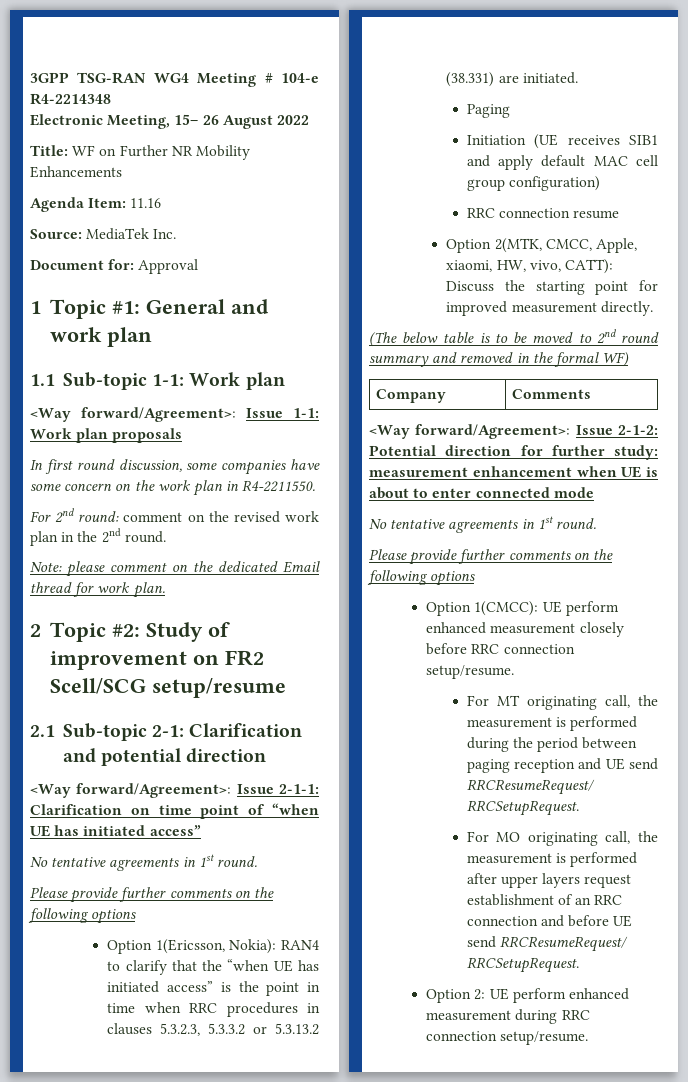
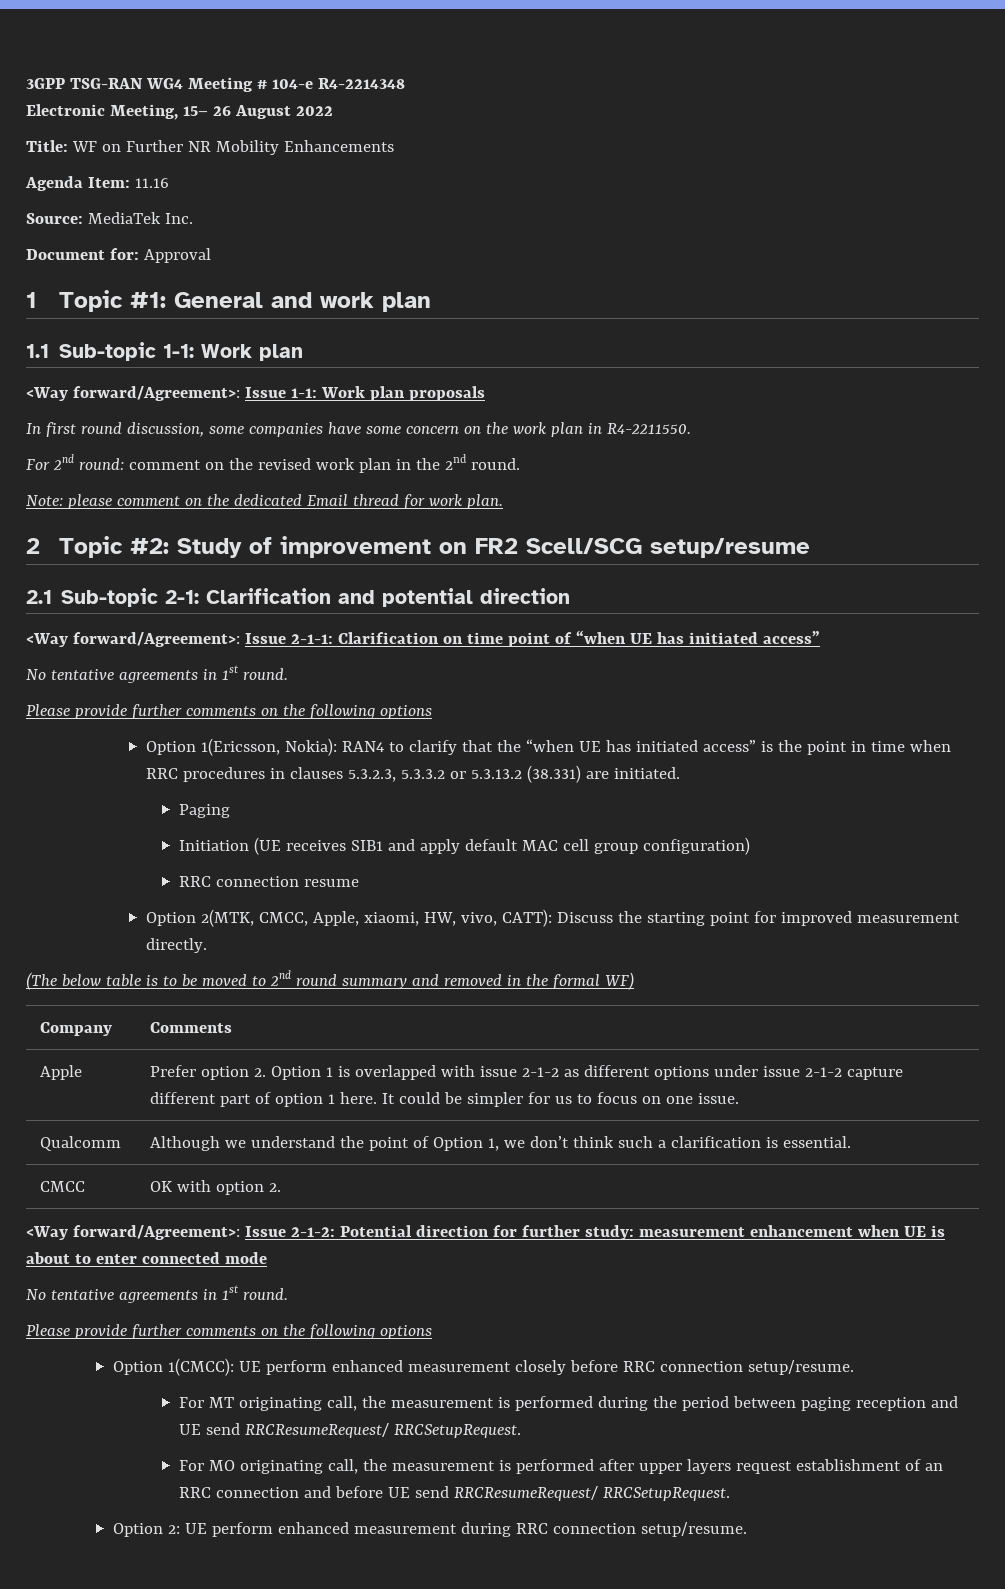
+ Apple | Prefer option 2. Option 1 is overlapped with issue 2-1-2 as different options under issue 2-1-2 capture different part of option 1 here. It could be simpler for us to focus on one issue.
+ Qualcomm | Although we understand the point of Option 1, we don’t think such a clarification is essential.
+ CMCC | OK with option 2.

